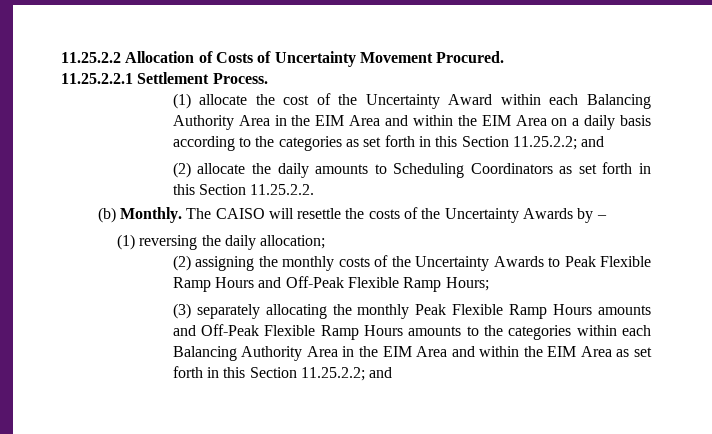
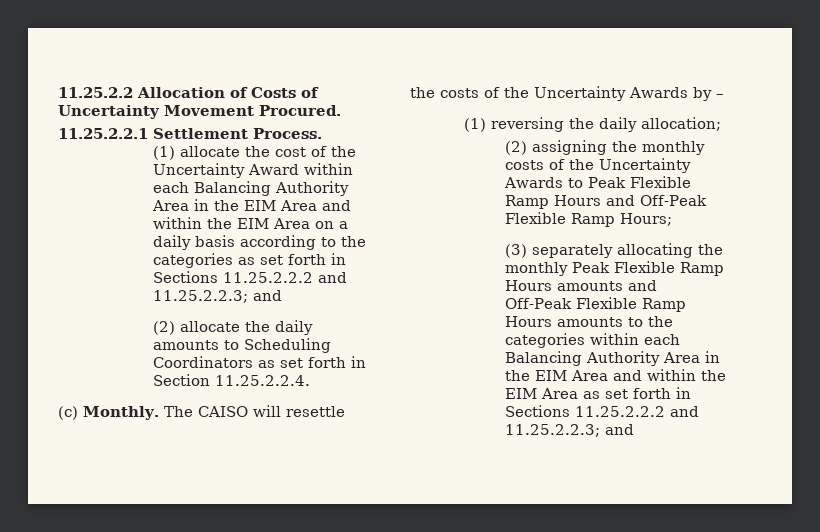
- (1) allocate the cost of the Uncertainty Award within each Balancing Authority Area in the EIM Area and within the EIM Area on a daily basis according to the categories as set forth in this Section 11.25.2.2; and
+ (1) allocate the cost of the Uncertainty Award within each Balancing Authority Area in the EIM Area and within the EIM Area on a daily basis according to the categories as set forth in Sections 11.25.2.2.2 and 11.25.2.2.3; and
- (2) allocate the daily amounts to Scheduling Coordinators as set forth in this Section 11.25.2.2.
- (b) Monthly.
+ (2) allocate the daily amounts to Scheduling Coordinators as set forth in Section 11.25.2.2.4.
+ (c) Monthly.
- (3) separately allocating the monthly Peak Flexible Ramp Hours amounts and Off-Peak Flexible Ramp Hours amounts to the categories within each Balancing Authority Area in the EIM Area and within the EIM Area as set forth in this Section 11.25.2.2; and
+ (3) separately allocating the monthly Peak Flexible Ramp Hours amounts and Off-Peak Flexible Ramp Hours amounts to the categories within each Balancing Authority Area in the EIM Area and within the EIM Area as set forth in Sections 11.25.2.2.2 and 11.25.2.2.3; and

